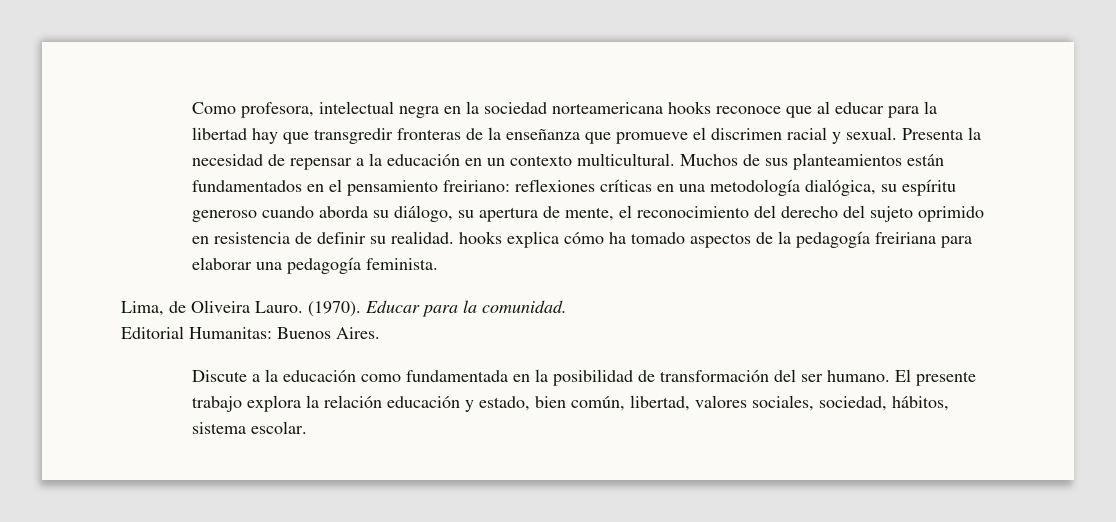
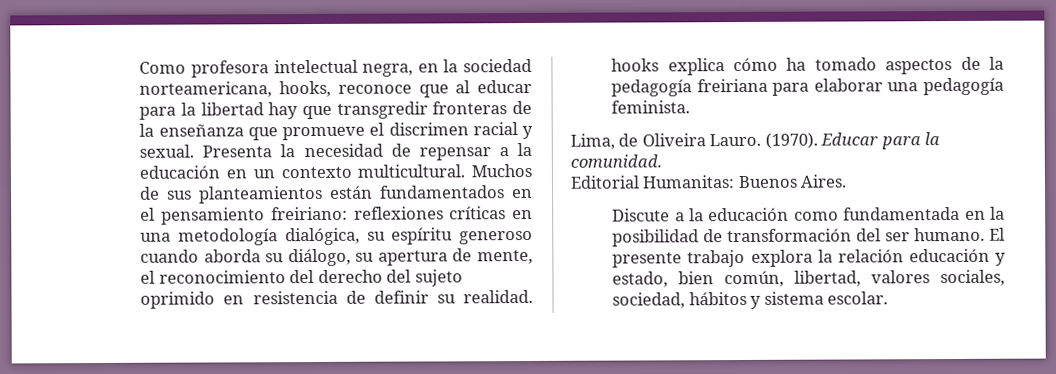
- Como profesora, intelectual negra en la sociedad norteamericana hooks reconoce que al educar para la libertad hay que transgredir fronteras de la enseñanza que promueve el discrimen racial y sexual.
+ Como profesora intelectual negra, en la sociedad norteamericana, hooks, reconoce que al educar para la libertad hay que transgredir fronteras de la enseñanza que promueve el discrimen racial y sexual.
- El presente trabajo explora la relación educación y estado, bien común, libertad, valores sociales, sociedad, hábitos, sistema escolar.
+ El presente trabajo explora la relación educación y estado, bien común, libertad, valores sociales, sociedad, hábitos y sistema escolar.

